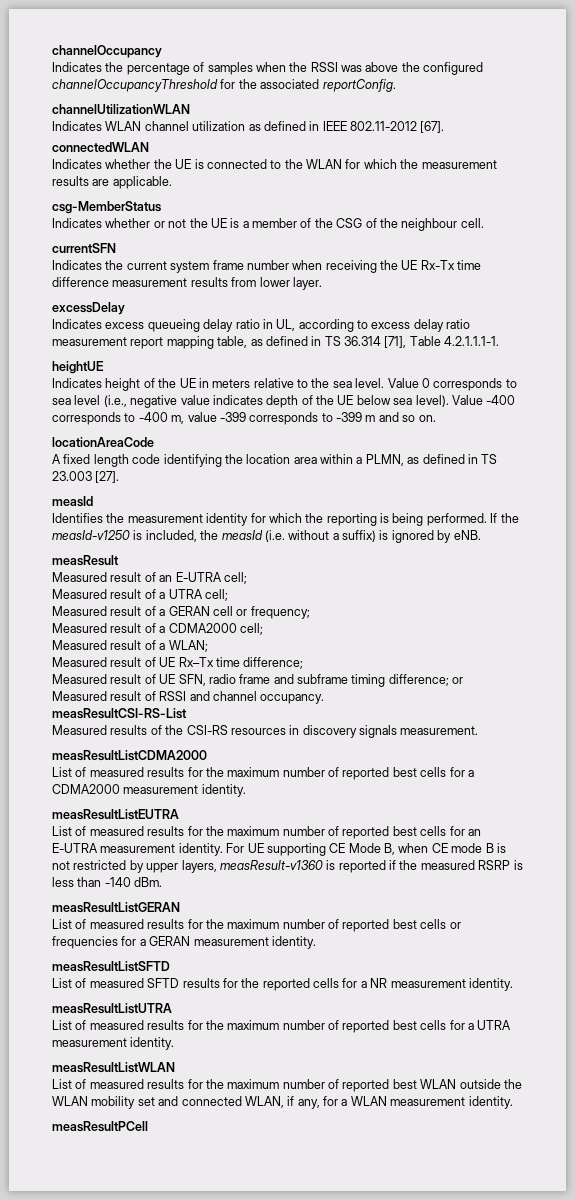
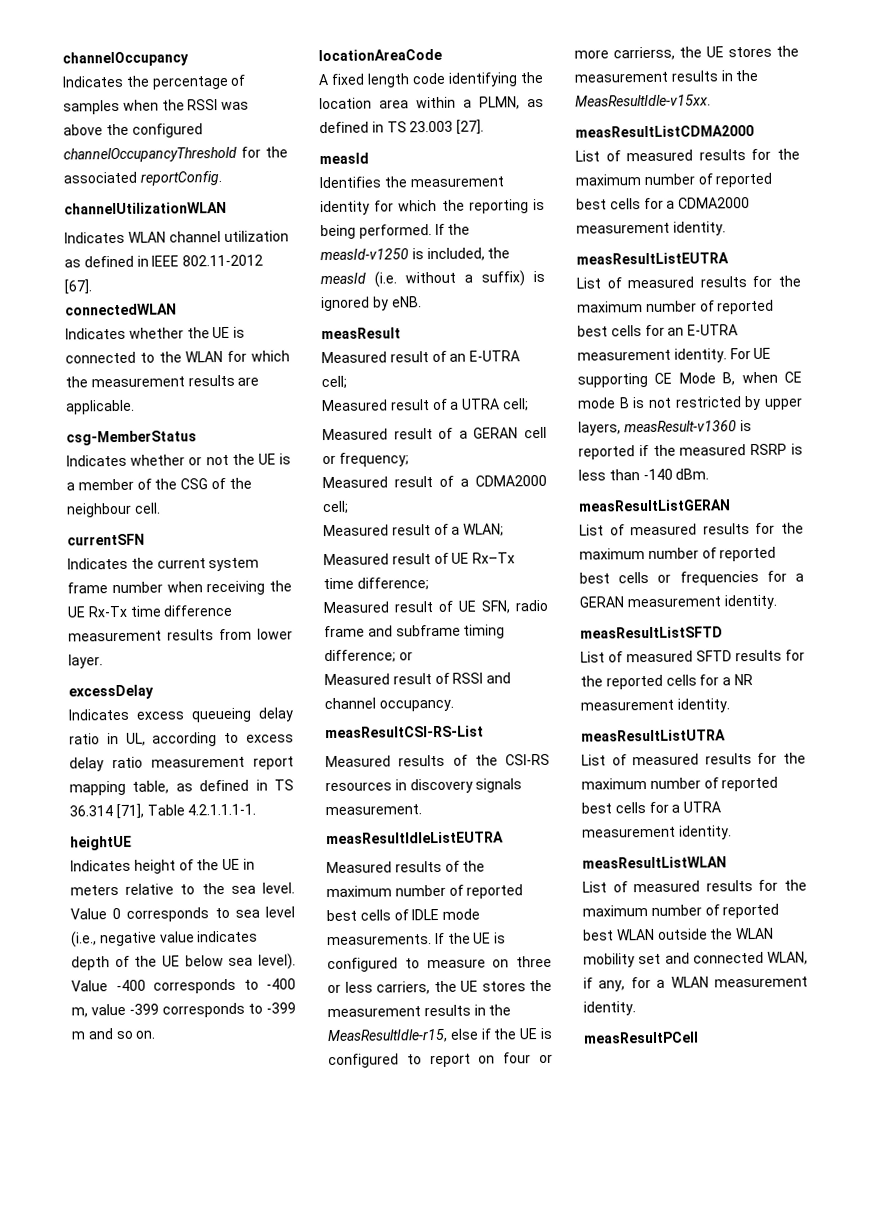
+ measResultIdleListEUTRA
+ Measured results of the maximum number of reported best cells of IDLE mode measurements. If the UE is configured to measure on three or less carriers, the UE stores the measurement results in the MeasResultIdle-r15, else if the UE is configured to report on four or more carrierss, the UE stores the measurement results in the MeasResultIdle-v15xx.

